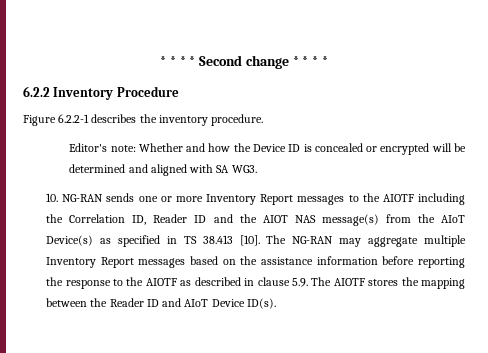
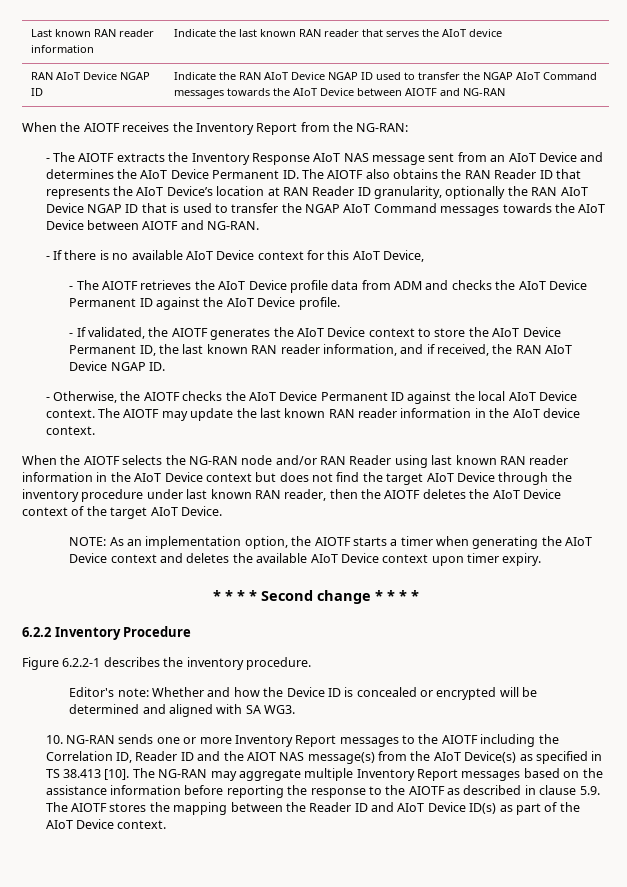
+ Last known RAN reader information | Indicate the last known RAN reader that serves the AIoT device
+ RAN AIoT Device NGAP ID | Indicate the RAN AIoT Device NGAP ID used to transfer the NGAP AIoT Command messages towards the AIoT Device between AIOTF and NG-RAN
+ When the AIOTF receives the Inventory Report from the NG-RAN:
+ - The AIOTF extracts the Inventory Response AIoT NAS message sent from an AIoT Device and determines the AIoT Device Permanent ID. The AIOTF also obtains the RAN Reader ID that represents the AIoT Device’s location at RAN Reader ID granularity, optionally the RAN AIoT Device NGAP ID that is used to transfer the NGAP AIoT Command messages towards the AIoT Device between AIOTF and NG-RAN.
+ - If there is no available AIoT Device context for this AIoT Device,
+ - The AIOTF retrieves the AIoT Device profile data from ADM and checks the AIoT Device Permanent ID against the AIoT Device profile.
+ - If validated, the AIOTF generates the AIoT Device context to store the AIoT Device Permanent ID, the last known RAN reader information, and if received, the RAN AIoT Device NGAP ID.
+ - Otherwise, the AIOTF checks the AIoT Device Permanent ID against the local AIoT Device context. The AIOTF may update the last known RAN reader information in the AIoT device context.
+ When the AIOTF selects the NG-RAN node and/or RAN Reader using last known RAN reader information in the AIoT Device context but does not find the target AIoT Device through the inventory procedure under last known RAN reader, then the AIOTF deletes the AIoT Device context of the target AIoT Device.
+ NOTE: As an implementation option, the AIOTF starts a timer when generating the AIoT Device context and deletes the available AIoT Device context upon timer expiry.
- The NG-RAN may aggregate multiple Inventory Report messages based on the assistance information before reporting the response to the AIOTF as described in clause 5.9. The AIOTF stores the mapping between the Reader ID and AIoT Device ID(s).
+ The NG-RAN may aggregate multiple Inventory Report messages based on the assistance information before reporting the response to the AIOTF as described in clause 5.9. The AIOTF stores the mapping between the Reader ID and AIoT Device ID(s) as part of the AIoT Device context.

